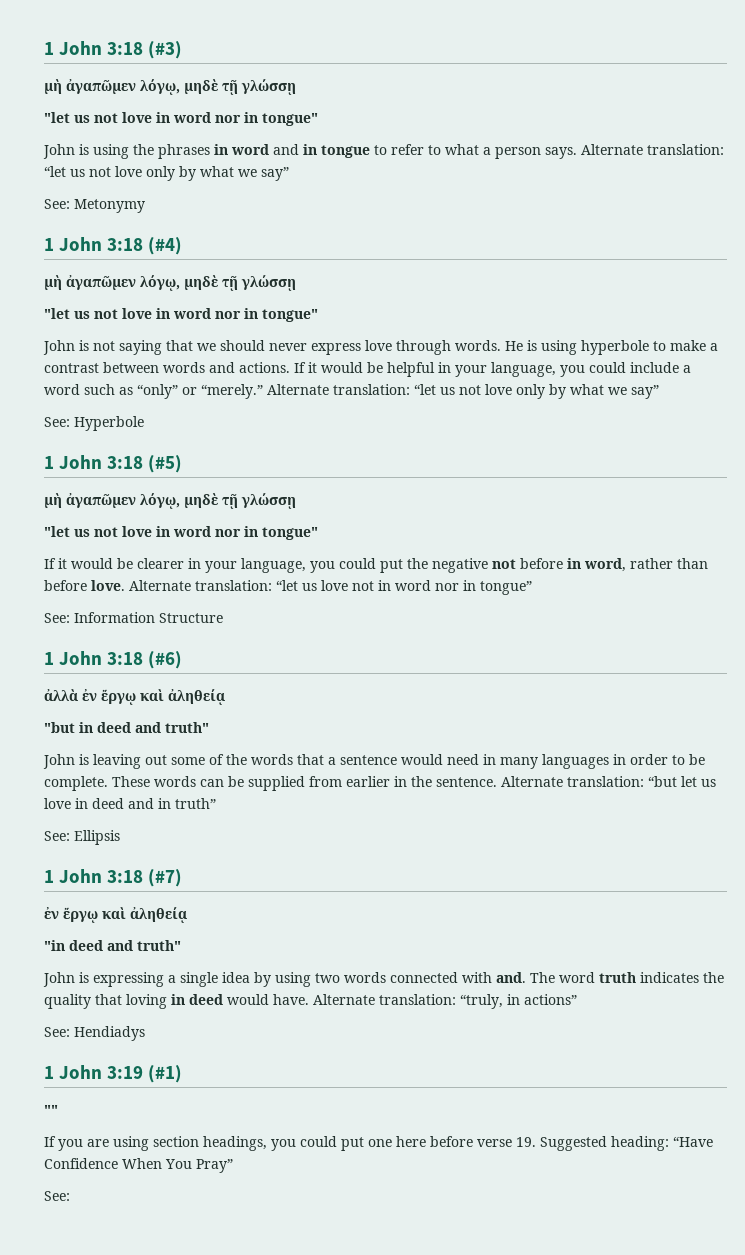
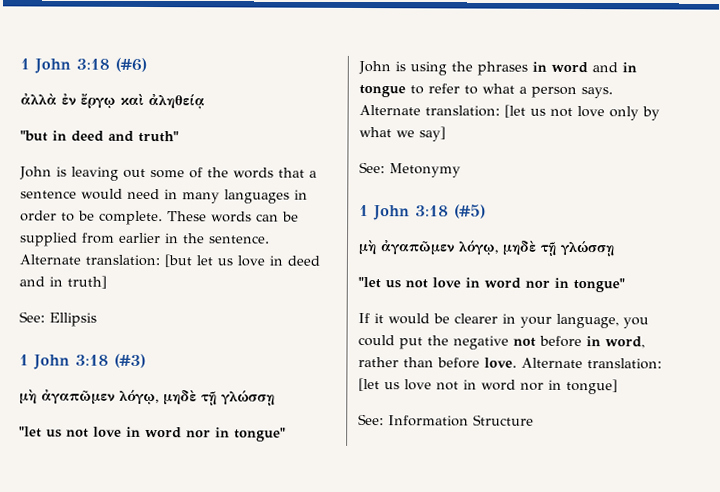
- 1 John 3:18 (#3)
- μὴ ἀγαπῶμεν λόγῳ, μηδὲ τῇ γλώσσῃ
- "let us not love in word nor in tongue"
- John is using the phrases in word and in tongue to refer to what a person says. Alternate translation: “let us not love only by what we say”
- See: Metonymy
- 1 John 3:18 (#4)
- μὴ ἀγαπῶμεν λόγῳ, μηδὲ τῇ γλώσσῃ
- "let us not love in word nor in tongue"
- John is not saying that we should never express love through words. He is using hyperbole to make a contrast between words and actions. If it would be helpful in your language, you could include a word such as “only” or “merely.” Alternate translation: “let us not love only by what we say”
- See: Hyperbole
- 1 John 3:18 (#5)
- μὴ ἀγαπῶμεν λόγῳ, μηδὲ τῇ γλώσσῃ
- "let us not love in word nor in tongue"
- If it would be clearer in your language, you could put the negative not before in word, rather than before love. Alternate translation: “let us love not in word nor in tongue”
- See: Information Structure
- Alternate translation: “but let us love in deed and in truth”
+ Alternate translation: [but let us love in deed and in truth]
- 1 John 3:18 (#7)
- ἐν ἔργῳ καὶ ἀληθείᾳ
- "in deed and truth"
- John is expressing a single idea by using two words connected with and. The word truth indicates the quality that loving in deed would have. Alternate translation: “truly, in actions”
- See: Hendiadys
- 1 John 3:19 (#1)
- ""
- If you are using section headings, you could put one here before verse 19. Suggested heading: “Have Confidence When You Pray”
- See:
+ 1 John 3:18 (#3)
+ μὴ ἀγαπῶμεν λόγῳ, μηδὲ τῇ γλώσσῃ
+ "let us not love in word nor in tongue"
+ John is using the phrases in word and in tongue to refer to what a person says. Alternate translation: [let us not love only by what we say]
+ See: Metonymy
+ 1 John 3:18 (#5)
+ μὴ ἀγαπῶμεν λόγῳ, μηδὲ τῇ γλώσσῃ
+ "let us not love in word nor in tongue"
+ If it would be clearer in your language, you could put the negative not before in word, rather than before love. Alternate translation: [let us love not in word nor in tongue]
+ See: Information Structure

